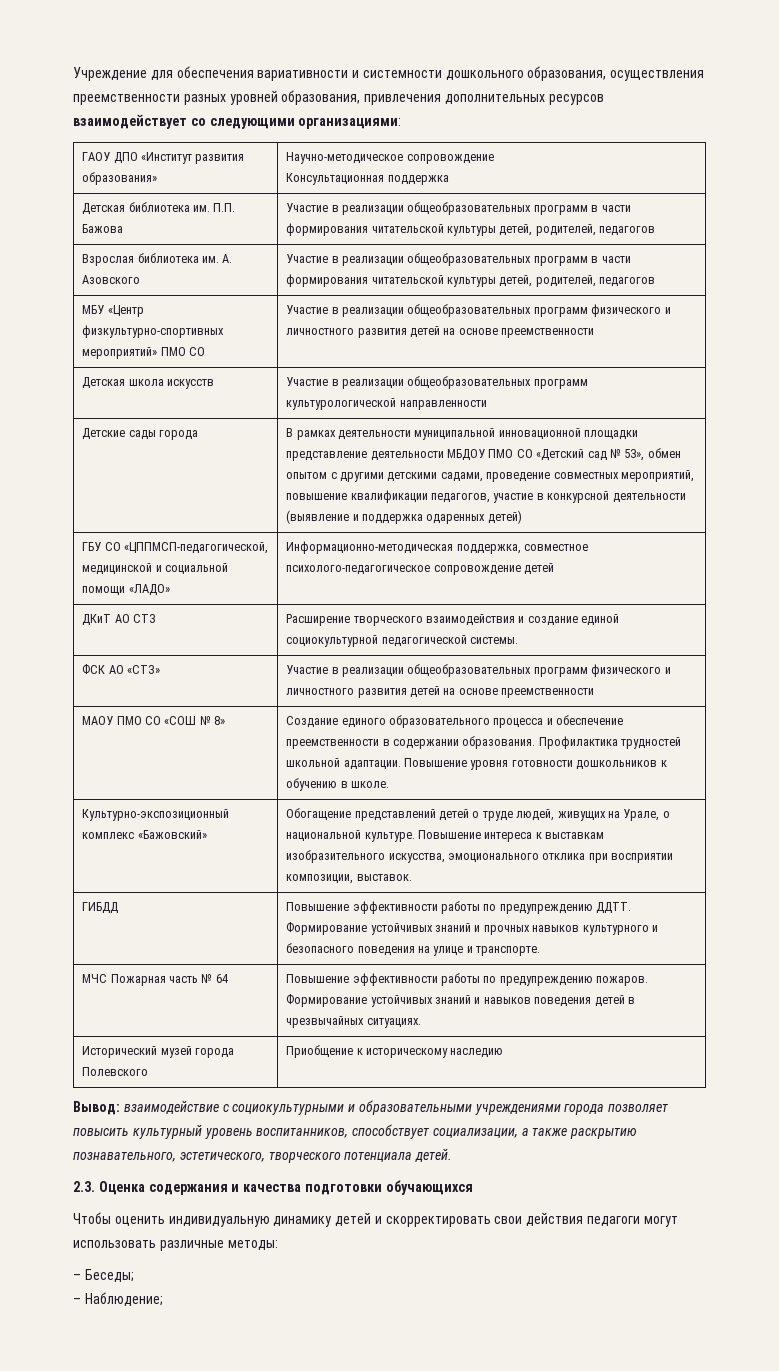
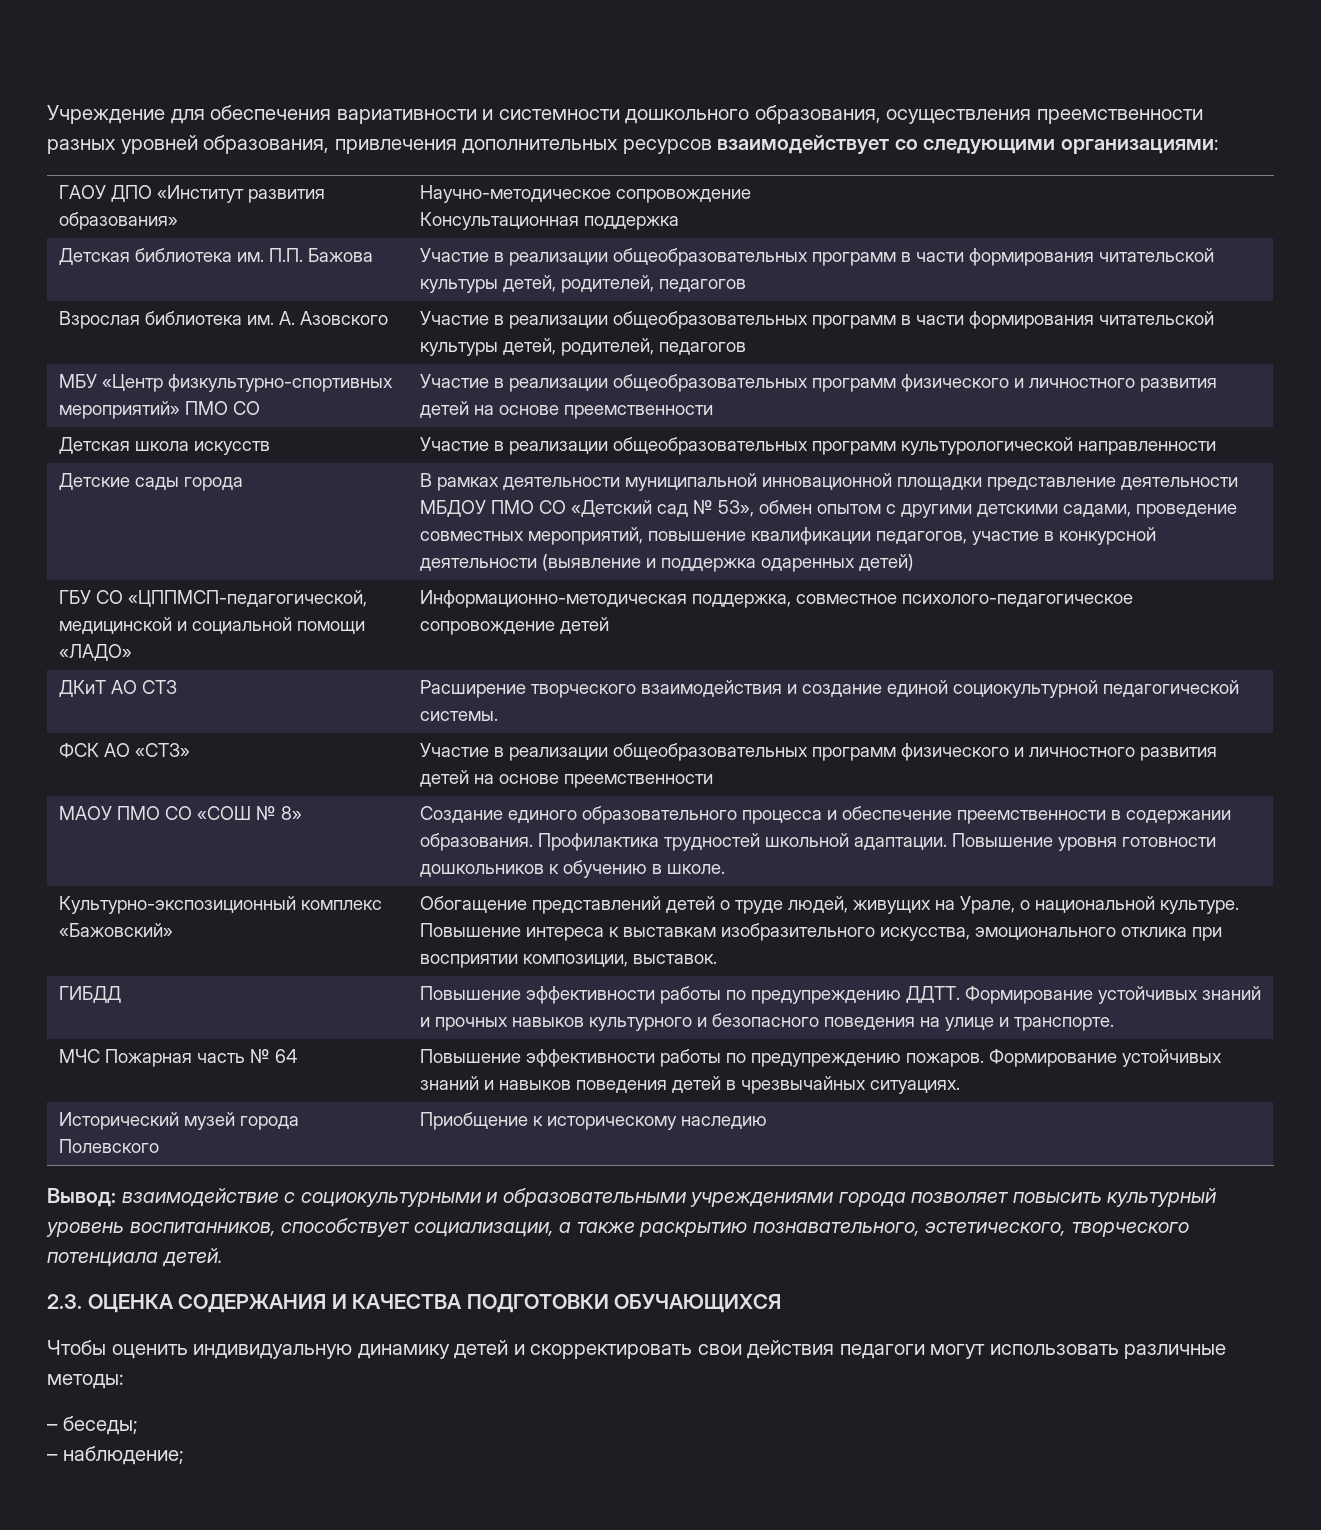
- 2.3. Оценка содержания и качества подготовки обучающихся
+ 2.3. ОЦЕНКА СОДЕРЖАНИЯ И КАЧЕСТВА ПОДГОТОВКИ ОБУЧАЮЩИХСЯ
- – Беседы;
- – Наблюдение;
+ – беседы;
+ – наблюдение;

